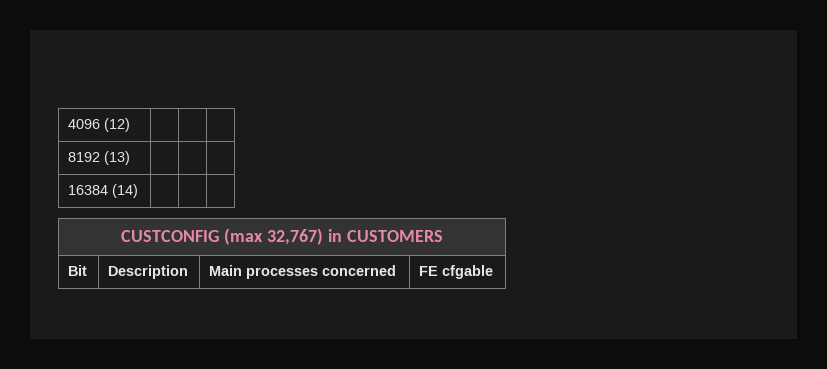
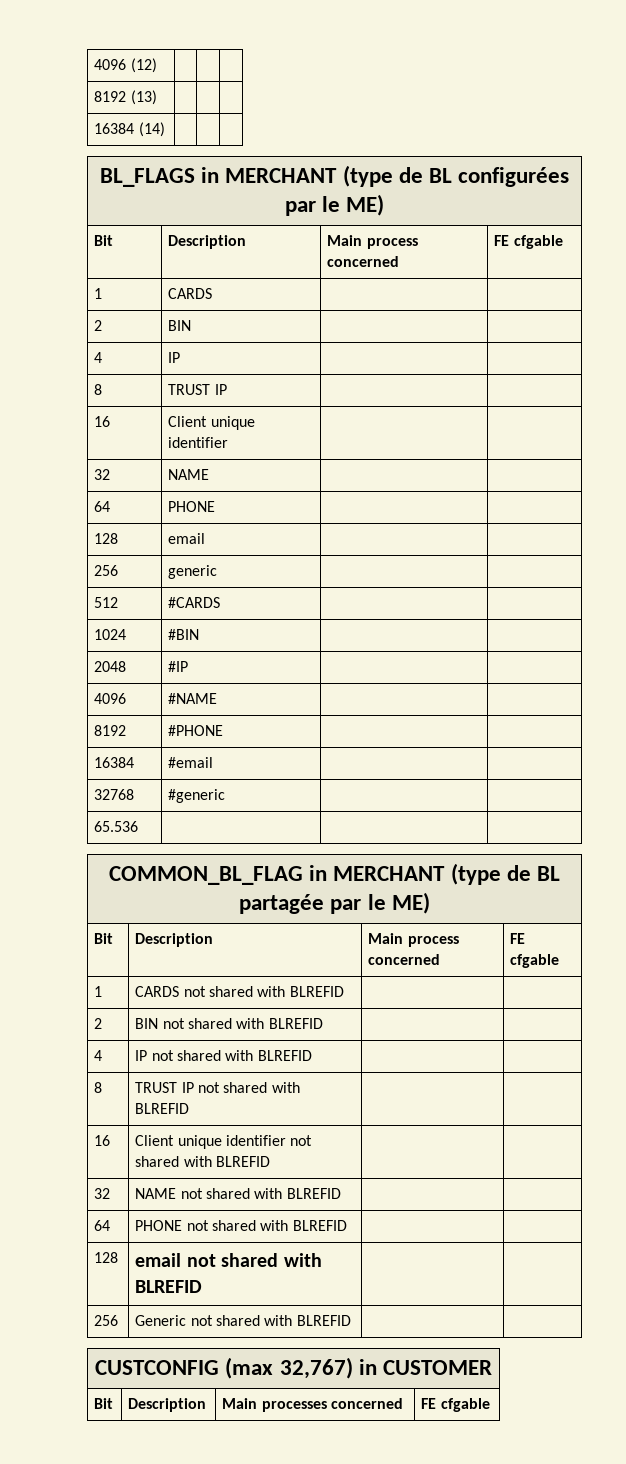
+ BL_FLAGS in MERCHANT (type de BL configurées par le ME)
+ Bit | Description | Main process concerned | FE cfgable
+ 1 | CARDS | |
+ 2 | BIN | |
+ 4 | IP | |
+ 8 | TRUST IP | |
+ 16 | Client unique identifier | |
+ 32 | NAME | |
+ 64 | PHONE | |
+ 128 | email | |
+ 256 | generic | |
+ 512 | #CARDS | |
+ 1024 | #BIN | |
+ 2048 | #IP | |
+ 4096 | #NAME | |
+ 8192 | #PHONE | |
+ 16384 | #email | |
+ 32768 | #generic | |
+ 65.536 | | |
+ COMMON_BL_FLAG in MERCHANT (type de BL partagée par le ME)
+ Bit | Description | Main process concerned | FE cfgable
+ 1 | CARDS not shared with BLREFID | |
+ 2 | BIN not shared with BLREFID | |
+ 4 | IP not shared with BLREFID | |
+ 8 | TRUST IP not shared with BLREFID | |
+ 16 | Client unique identifier not shared with BLREFID | |
+ 32 | NAME not shared with BLREFID | |
+ 64 | PHONE not shared with BLREFID | |
+ 128 | email not shared with BLREFID | |
+ 256 | Generic not shared with BLREFID | |
- CUSTCONFIG (max 32,767) in CUSTOMERS
+ CUSTCONFIG (max 32,767) in CUSTOMER

